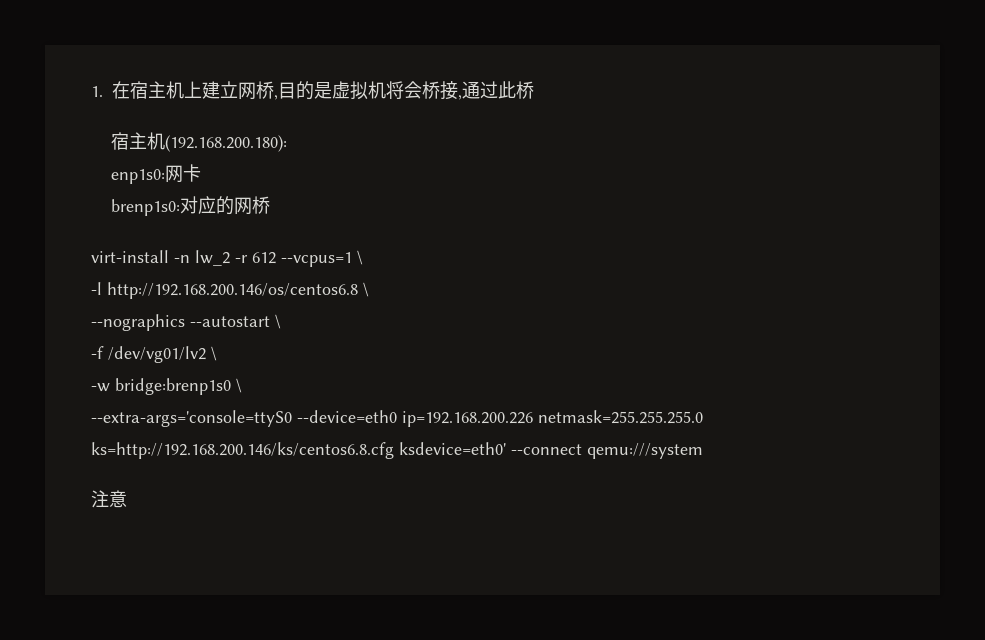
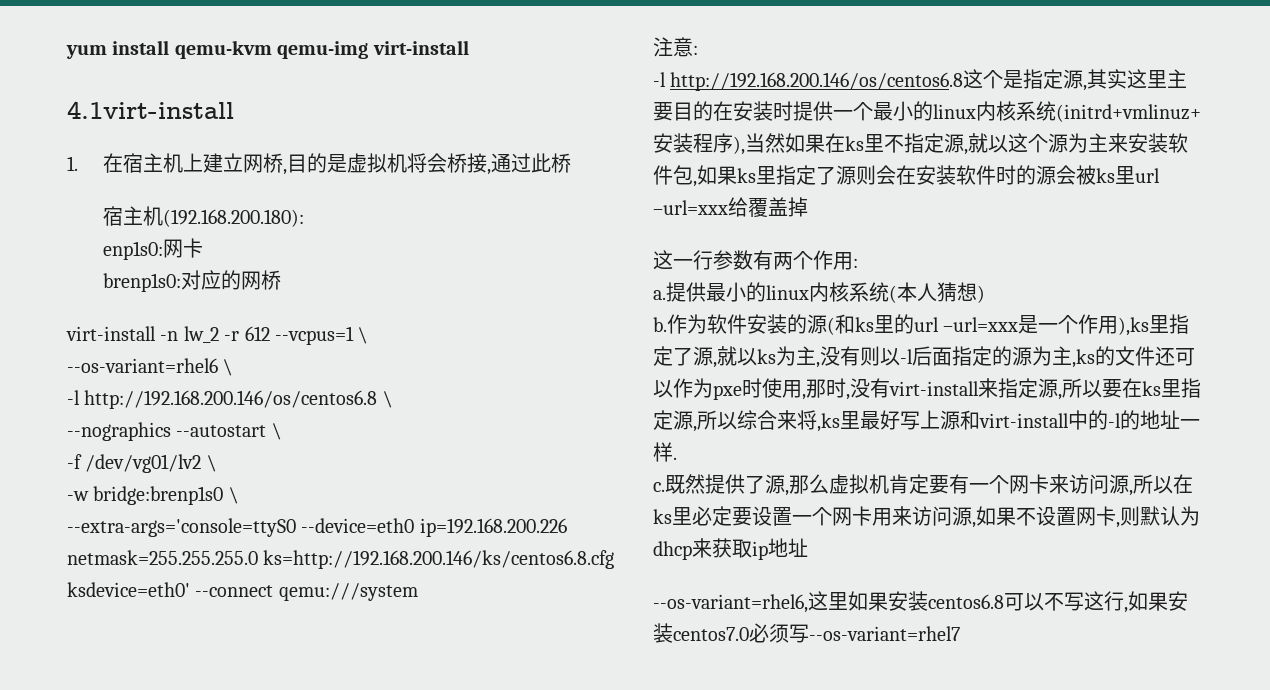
+ yum install qemu-kvm qemu-img virt-install
+ 4.1virt-install
+ --os-variant=rhel6 \
- 注意
+ 注意:
+ -l http://192.168.200.146/os/centos6.8这个是指定源,其实这里主要目的在安装时提供一个最小的linux内核系统(initrd+vmlinuz+安装程序),当然如果在ks里不指定源,就以这个源为主来安装软件包,如果ks里指定了源则会在安装软件时的源会被ks里url –url=xxx给覆盖掉
+ 这一行参数有两个作用:
+ a.提供最小的linux内核系统(本人猜想)
+ b.作为软件安装的源(和ks里的url –url=xxx是一个作用),ks里指定了源,就以ks为主,没有则以-l后面指定的源为主,ks的文件还可以作为pxe时使用,那时,没有virt-install来指定源,所以要在ks里指定源,所以综合来将,ks里最好写上源和virt-install中的-l的地址一样.
+ c.既然提供了源,那么虚拟机肯定要有一个网卡来访问源,所以在ks里必定要设置一个网卡用来访问源,如果不设置网卡,则默认为dhcp来获取ip地址
+ --os-variant=rhel6,这里如果安装centos6.8可以不写这行,如果安装centos7.0必须写--os-variant=rhel7

